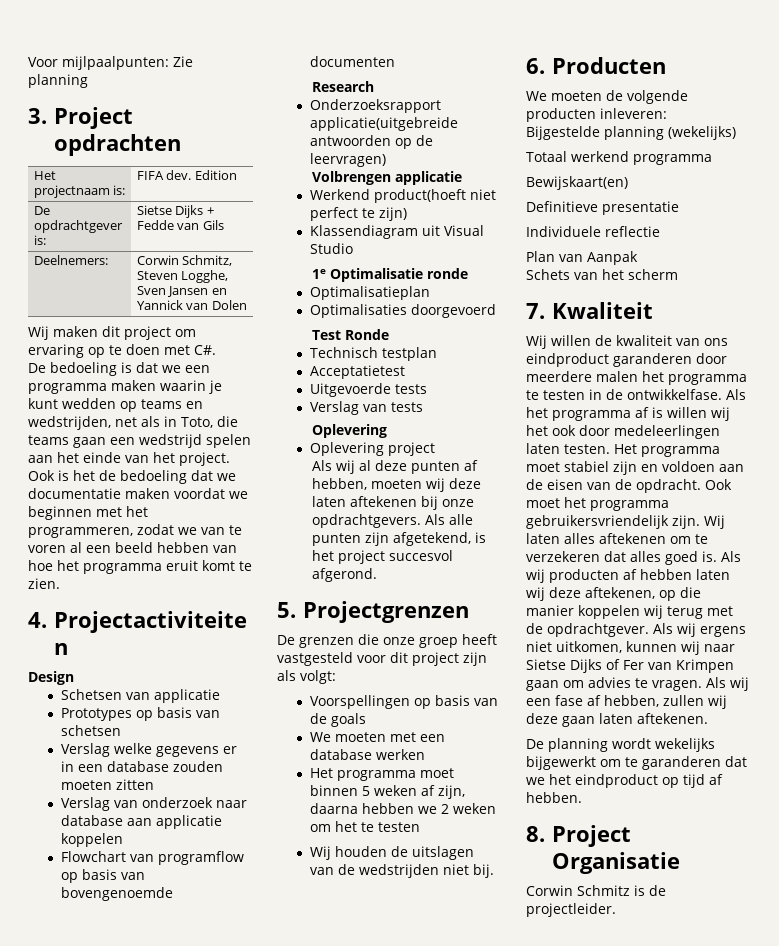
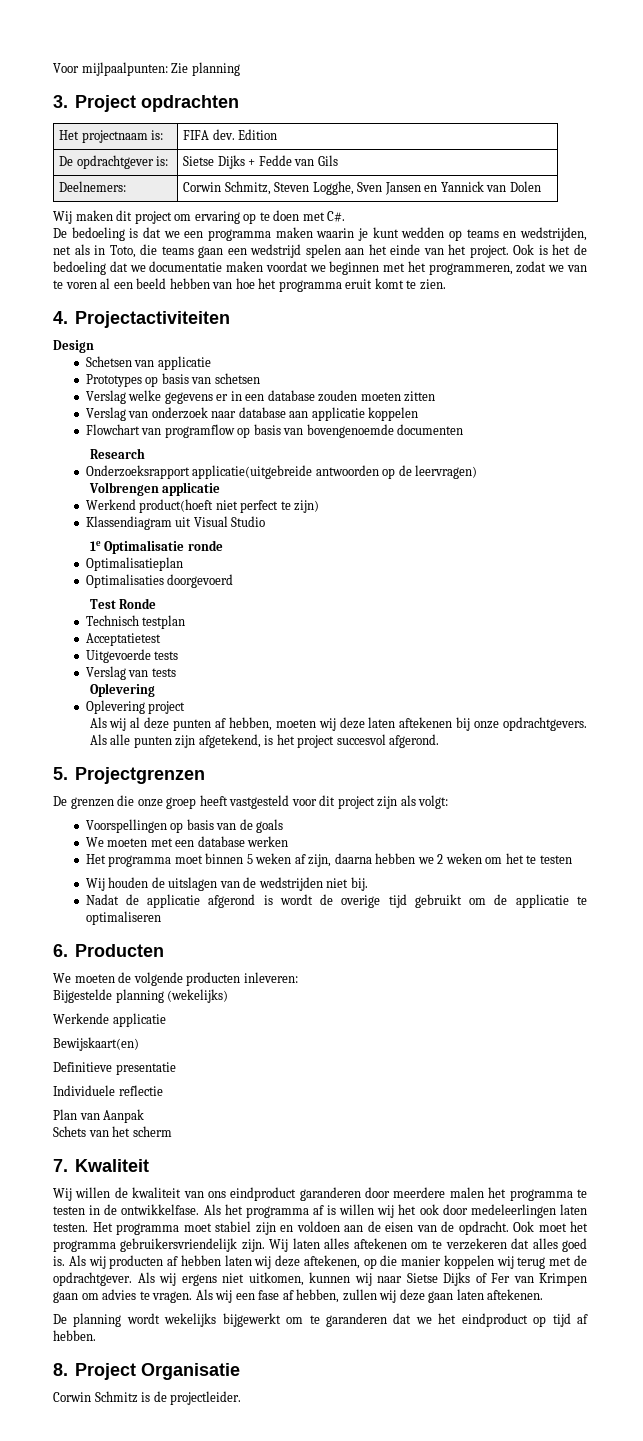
+ Nadat de applicatie afgerond is wordt de overige tijd gebruikt om de applicatie te optimaliseren
- Totaal werkend programma
+ Werkende applicatie

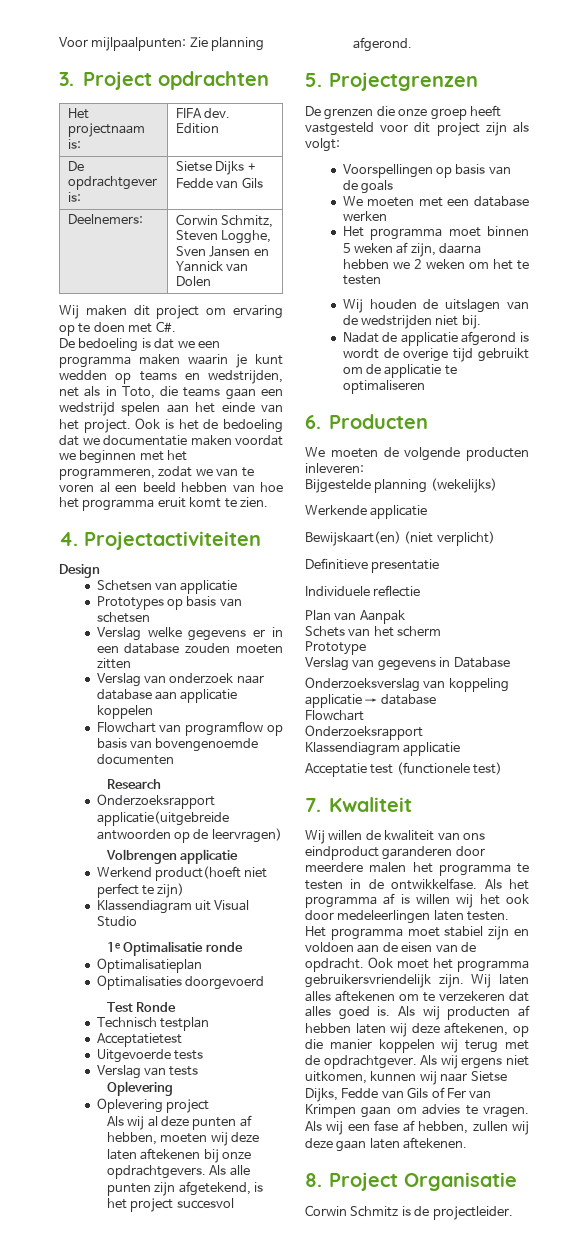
- Bewijskaart(en)
+ Bewijskaart(en) (niet verplicht)
+ Prototype
+ Verslag van gegevens in Database
+ Onderzoeksverslag van koppeling applicatie → database
+ Flowchart
+ Onderzoeksrapport
+ Klassendiagram applicatie
+ Acceptatie test (functionele test)
- Als wij ergens niet uitkomen, kunnen wij naar Sietse Dijks of Fer van Krimpen gaan om advies te vragen.
+ Als wij ergens niet uitkomen, kunnen wij naar Sietse Dijks, Fedde van Gils of Fer van Krimpen gaan om advies te vragen.
- De planning wordt wekelijks bijgewerkt om te garanderen dat we het eindproduct op tijd af hebben.

